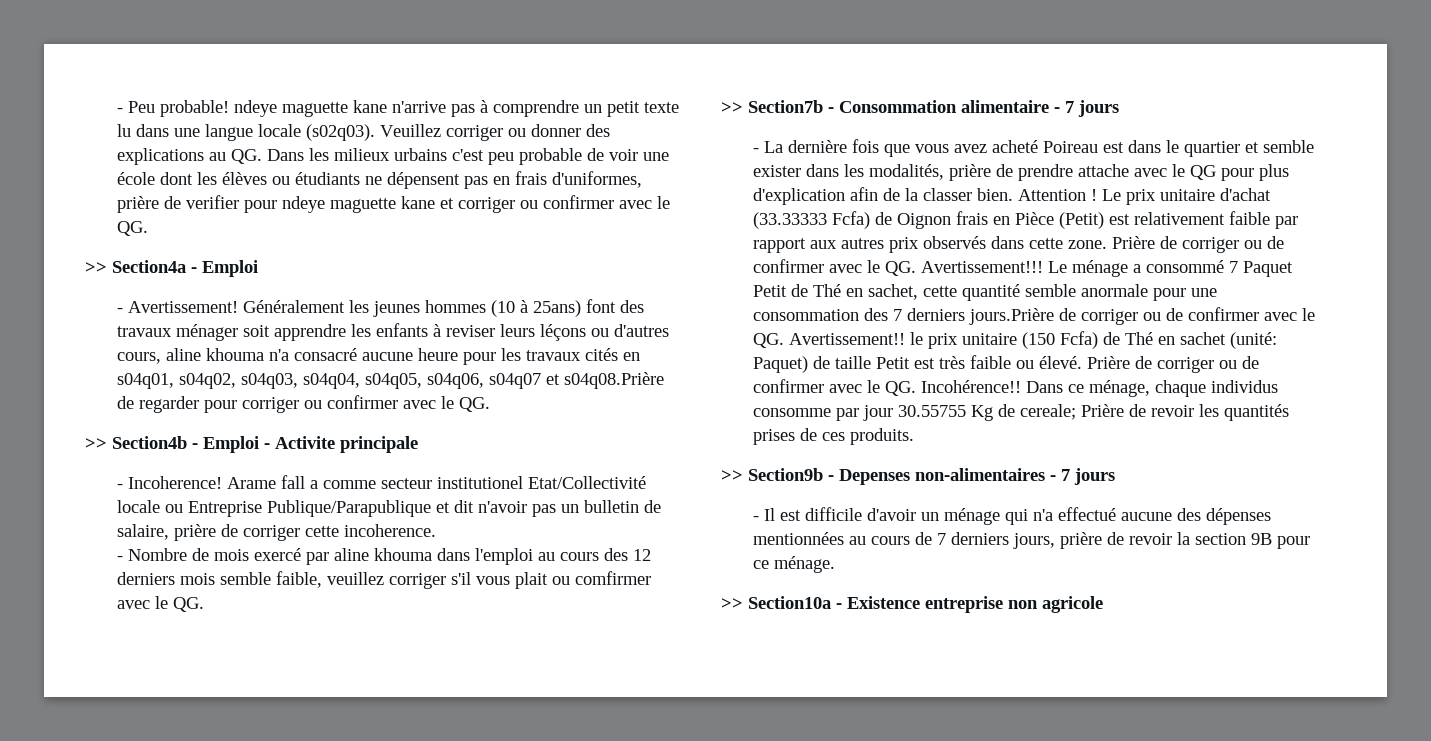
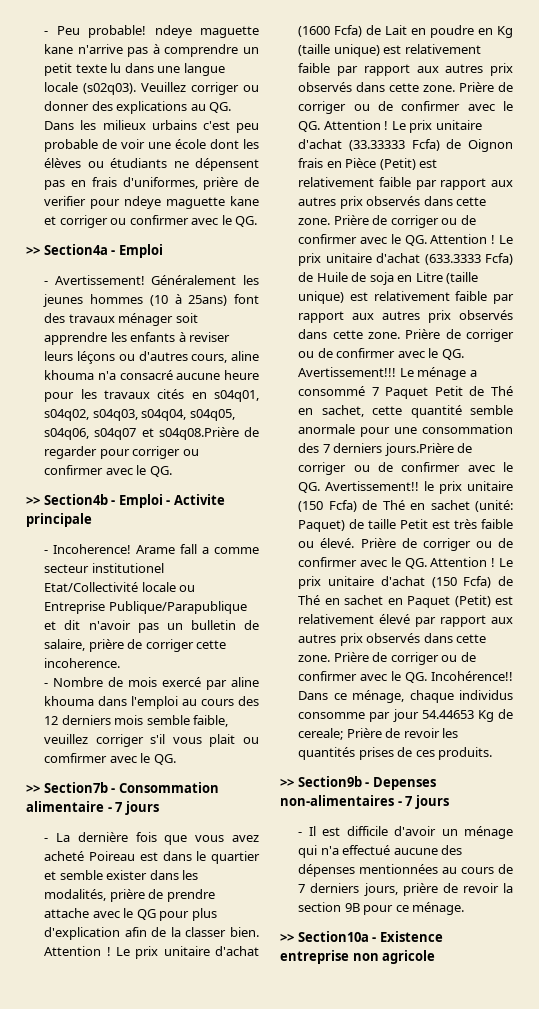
- Le prix unitaire d'achat (33.33333 Fcfa) de Oignon frais en Pièce (Petit) est relativement faible par rapport aux autres prix observés dans cette zone.
+ Le prix unitaire d'achat (1600 Fcfa) de Lait en poudre en Kg (taille unique) est relativement faible par rapport aux autres prix observés dans cette zone. Prière de corriger ou de confirmer avec le QG. Attention ! Le prix unitaire d'achat (33.33333 Fcfa) de Oignon frais en Pièce (Petit) est relativement faible par rapport aux autres prix observés dans cette zone.
- Prière de corriger ou de confirmer avec le QG. Avertissement!!!
+ Prière de corriger ou de confirmer avec le QG. Attention ! Le prix unitaire d'achat (633.3333 Fcfa) de Huile de soja en Litre (taille unique) est relativement faible par rapport aux autres prix observés dans cette zone. Prière de corriger ou de confirmer avec le QG. Avertissement!!!
- Prière de corriger ou de confirmer avec le QG. Incohérence!!
+ Prière de corriger ou de confirmer avec le QG. Attention ! Le prix unitaire d'achat (150 Fcfa) de Thé en sachet en Paquet (Petit) est relativement élevé par rapport aux autres prix observés dans cette zone. Prière de corriger ou de confirmer avec le QG. Incohérence!!
- Dans ce ménage, chaque individus consomme par jour 30.55755 Kg de cereale; Prière de revoir les quantités prises de ces produits.
+ Dans ce ménage, chaque individus consomme par jour 54.44653 Kg de cereale; Prière de revoir les quantités prises de ces produits.

